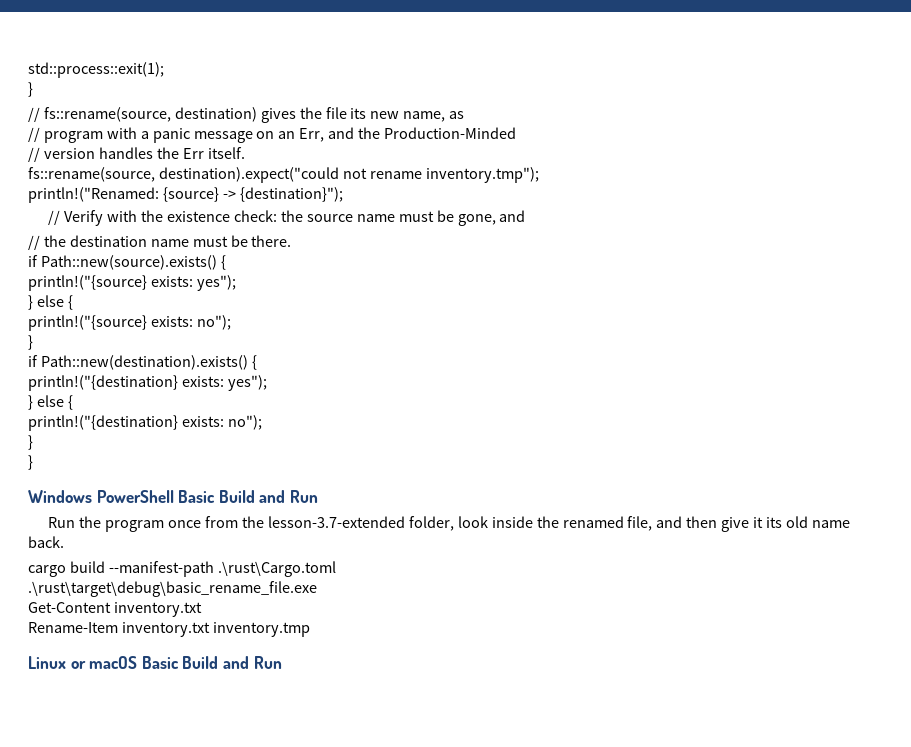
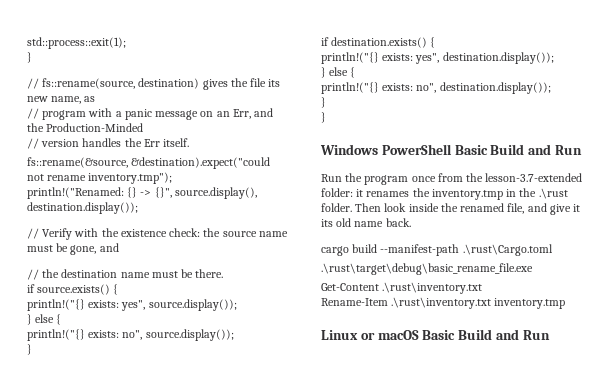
- fs::rename(source, destination).expect("could not rename inventory.tmp");
+ fs::rename(&source, &destination).expect("could not rename inventory.tmp");
- println!("Renamed: {source} -> {destination}");
+ println!("Renamed: {} -> {}", source.display(), destination.display());
- if Path::new(source).exists() {
- println!("{source} exists: yes");
+ if source.exists() {
+ println!("{} exists: yes", source.display());
  } else {
- println!("{source} exists: no");
+ println!("{} exists: no", source.display());
- if Path::new(destination).exists() {
- println!("{destination} exists: yes");
+ if destination.exists() {
+ println!("{} exists: yes", destination.display());
  } else {
- println!("{destination} exists: no");
+ println!("{} exists: no", destination.display());
- Run the program once from the lesson-3.7-extended folder, look inside the renamed file, and then give it its old name back.
+ Run the program once from the lesson-3.7-extended folder: it renames the inventory.tmp in the .\rust folder. Then look inside the renamed file, and give it its old name back.
- Get-Content inventory.txt
+ Get-Content .\rust\inventory.txt
- Rename-Item inventory.txt inventory.tmp
+ Rename-Item .\rust\inventory.txt inventory.tmp

